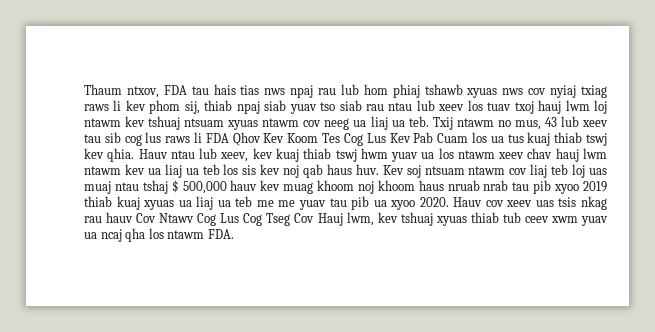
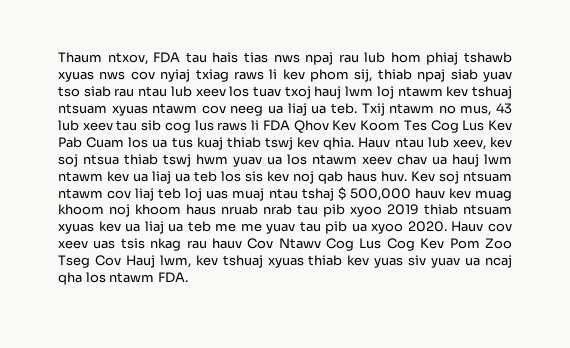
- Hauv ntau lub xeev, kev kuaj thiab tswj hwm yuav ua los ntawm xeev chav hauj lwm ntawm kev ua liaj ua teb los sis kev noj qab haus huv.
+ Hauv ntau lub xeev, kev soj ntsua thiab tswj hwm yuav ua los ntawm xeev chav ua hauj lwm ntawm kev ua liaj ua teb los sis kev noj qab haus huv.
- Kev soj ntsuam ntawm cov liaj teb loj uas muaj ntau tshaj $ 500,000 hauv kev muag khoom noj khoom haus nruab nrab tau pib xyoo 2019 thiab kuaj xyuas ua liaj ua teb me me yuav tau pib ua xyoo 2020.
+ Kev soj ntsuam ntawm cov liaj teb loj uas muaj ntau tshaj $ 500,000 hauv kev muag khoom noj khoom haus nruab nrab tau pib xyoo 2019 thiab ntsuam xyuas kev ua liaj ua teb me me yuav tau pib ua xyoo 2020.
- Hauv cov xeev uas tsis nkag rau hauv Cov Ntawv Cog Lus Cog Tseg Cov Hauj lwm, kev tshuaj xyuas thiab tub ceev xwm yuav ua ncaj qha los ntawm FDA.
+ Hauv cov xeev uas tsis nkag rau hauv Cov Ntawv Cog Lus Cog Kev Pom Zoo Tseg Cov Hauj lwm, kev tshuaj xyuas thiab kev yuas siv yuav ua ncaj qha los ntawm FDA.

